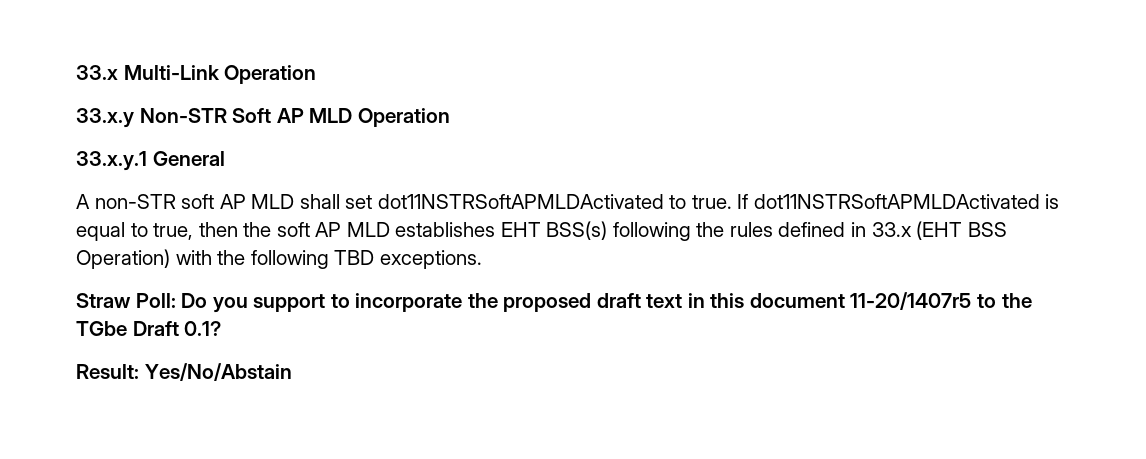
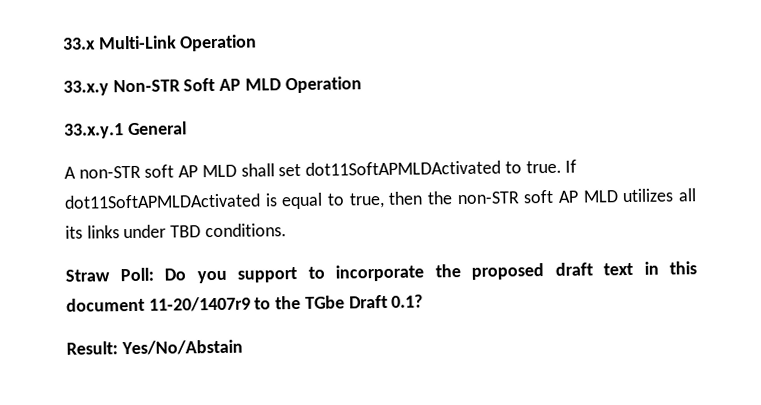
- A non-STR soft AP MLD shall set dot11NSTRSoftAPMLDActivated to true.
+ A non-STR soft AP MLD shall set dot11SoftAPMLDActivated to true.
- If dot11NSTRSoftAPMLDActivated is equal to true, then the soft AP MLD establishes EHT BSS(s) following the rules defined in 33.x (EHT BSS Operation) with the following TBD exceptions.
+ If dot11SoftAPMLDActivated is equal to true, then the non-STR soft AP MLD utilizes all its links under TBD conditions.
- Straw Poll: Do you support to incorporate the proposed draft text in this document 11-20/1407r5 to the TGbe Draft 0.1?
+ Straw Poll: Do you support to incorporate the proposed draft text in this document 11-20/1407r9 to the TGbe Draft 0.1?

